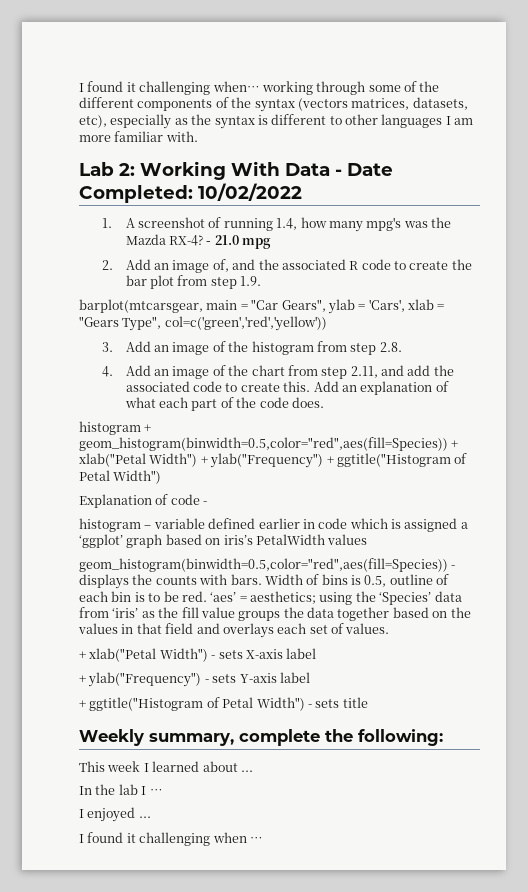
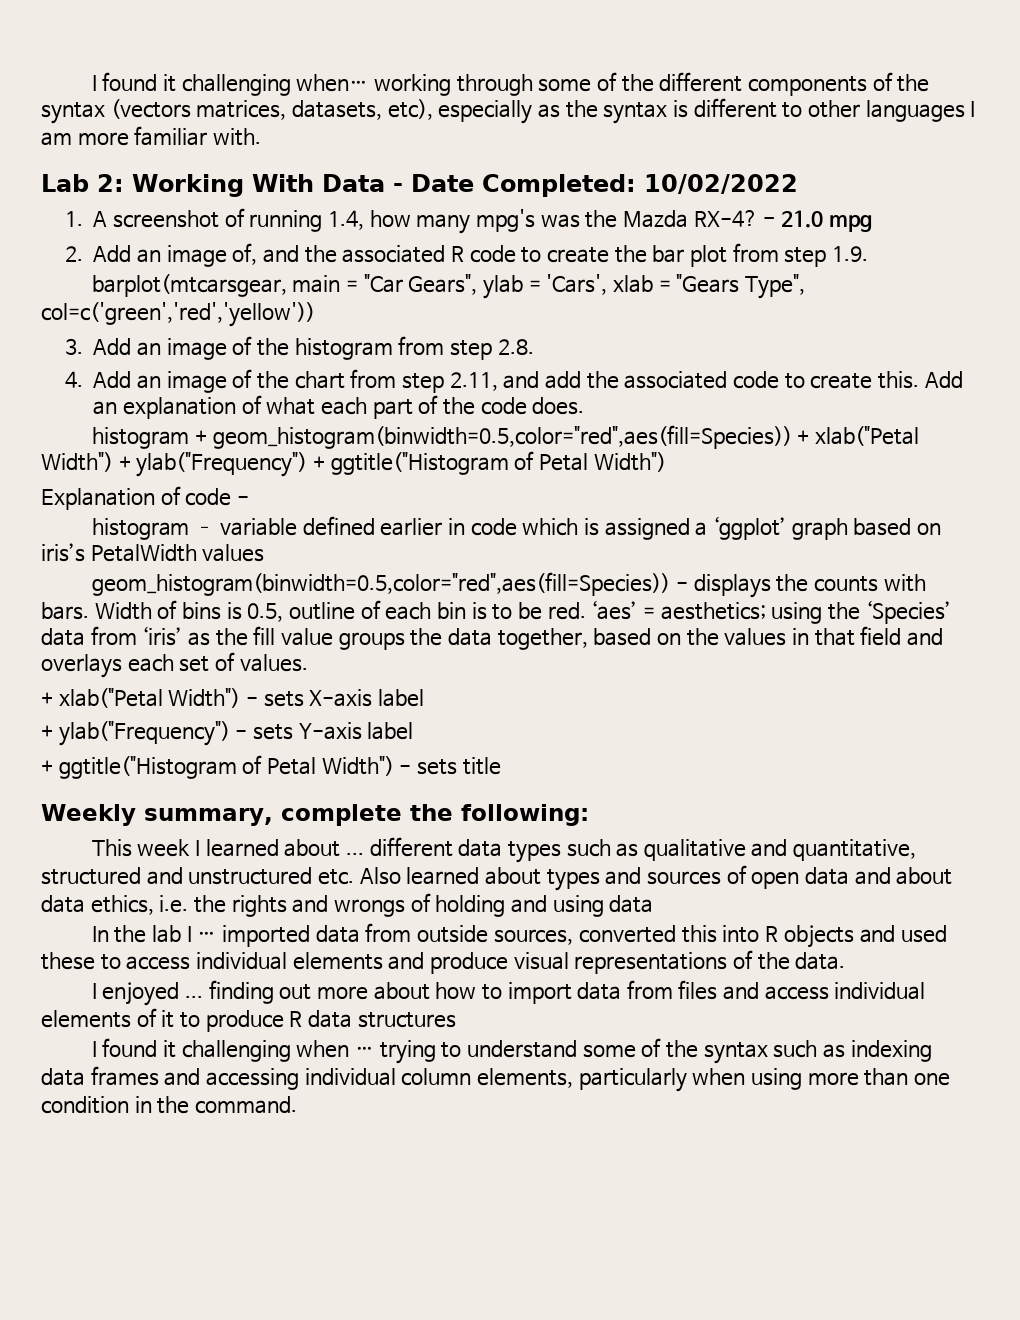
- ‘aes’ = aesthetics; using the ‘Species’ data from ‘iris’ as the fill value groups the data together based on the values in that field and overlays each set of values.
+ ‘aes’ = aesthetics; using the ‘Species’ data from ‘iris’ as the fill value groups the data together, based on the values in that field and overlays each set of values.
- This week I learned about ...
+ This week I learned about ... different data types such as qualitative and quantitative, structured and unstructured etc. Also learned about types and sources of open data and about data ethics, i.e. the rights and wrongs of holding and using data
- In the lab I …
- I enjoyed ...
+ In the lab I … imported data from outside sources, converted this into R objects and used these to access individual elements and produce visual representations of the data.
+ I enjoyed ... finding out more about how to import data from files and access individual elements of it to produce R data structures
- I found it challenging when …
+ I found it challenging when … trying to understand some of the syntax such as indexing data frames and accessing individual column elements, particularly when using more than one condition in the command.

